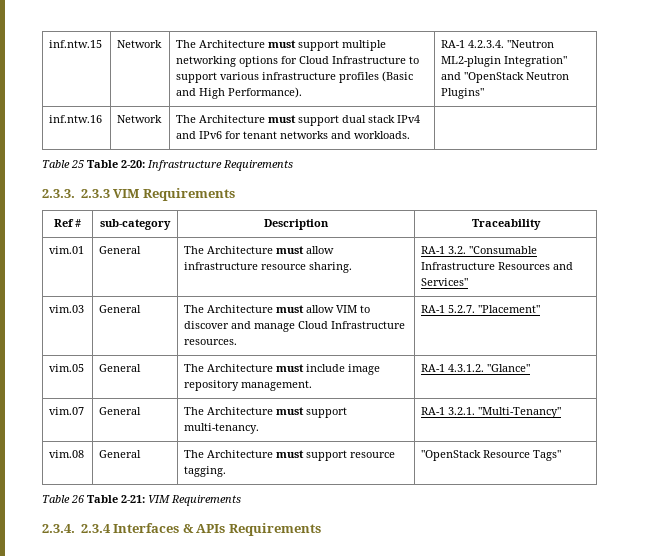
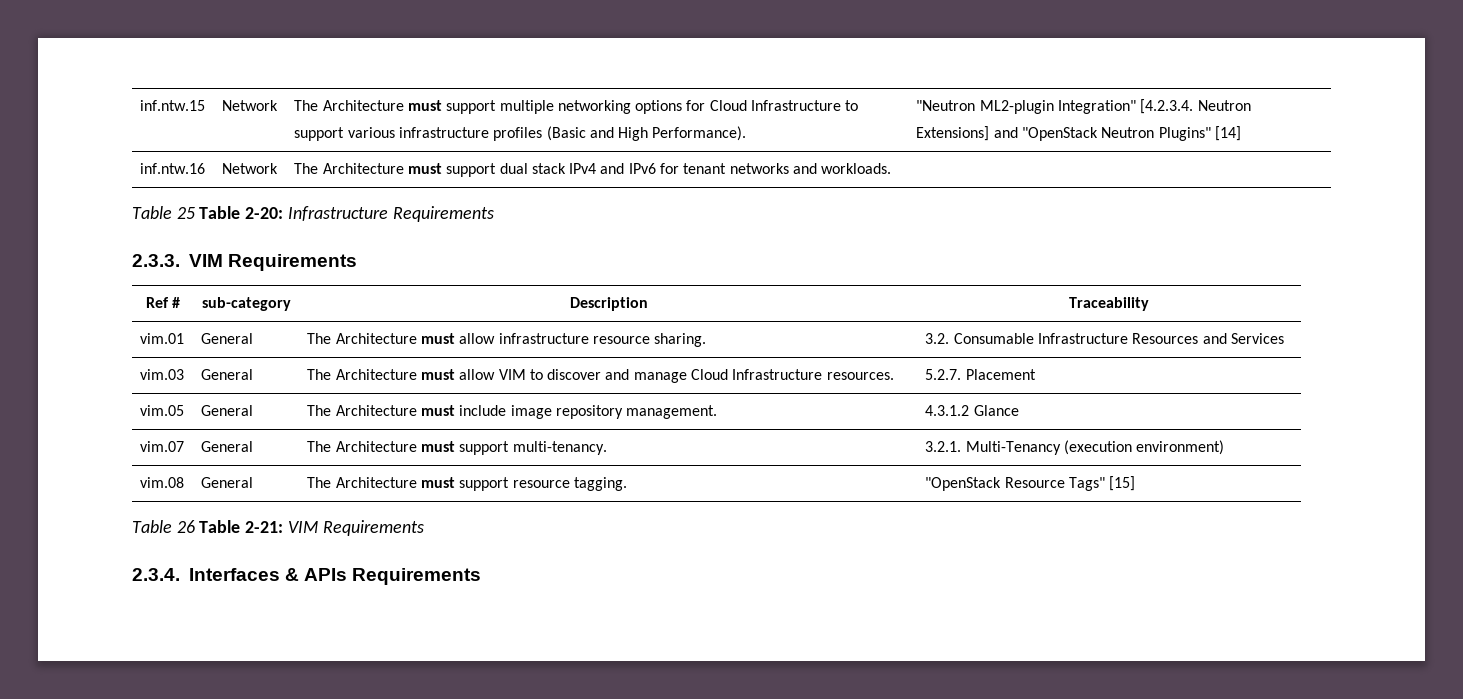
- inf.ntw.15 | Network | The Architecture must support multiple networking options for Cloud Infrastructure to support various infrastructure profiles (Basic and High Performance). | RA-1 4.2.3.4. "Neutron ML2-plugin Integration" and "OpenStack Neutron Plugins"
+ inf.ntw.15 | Network | The Architecture must support multiple networking options for Cloud Infrastructure to support various infrastructure profiles (Basic and High Performance). | "Neutron ML2-plugin Integration" [4.2.3.4. Neutron Extensions] and "OpenStack Neutron Plugins" [14]
- 2.3.3. 2.3.3 VIM Requirements
+ 2.3.3. VIM Requirements
- vim.01 | General | The Architecture must allow infrastructure resource sharing. | RA-1 3.2. "Consumable Infrastructure Resources and Services"
+ vim.01 | General | The Architecture must allow infrastructure resource sharing. | 3.2. Consumable Infrastructure Resources and Services
- vim.03 | General | The Architecture must allow VIM to discover and manage Cloud Infrastructure resources. | RA-1 5.2.7. "Placement"
+ vim.03 | General | The Architecture must allow VIM to discover and manage Cloud Infrastructure resources. | 5.2.7. Placement
- vim.05 | General | The Architecture must include image repository management. | RA-1 4.3.1.2. "Glance"
+ vim.05 | General | The Architecture must include image repository management. | 4.3.1.2 Glance
- vim.07 | General | The Architecture must support multi-tenancy. | RA-1 3.2.1. "Multi-Tenancy"
+ vim.07 | General | The Architecture must support multi-tenancy. | 3.2.1. Multi-Tenancy (execution environment)
- vim.08 | General | The Architecture must support resource tagging. | "OpenStack Resource Tags"
+ vim.08 | General | The Architecture must support resource tagging. | "OpenStack Resource Tags" [15]
- 2.3.4. 2.3.4 Interfaces & APIs Requirements
+ 2.3.4. Interfaces & APIs Requirements

